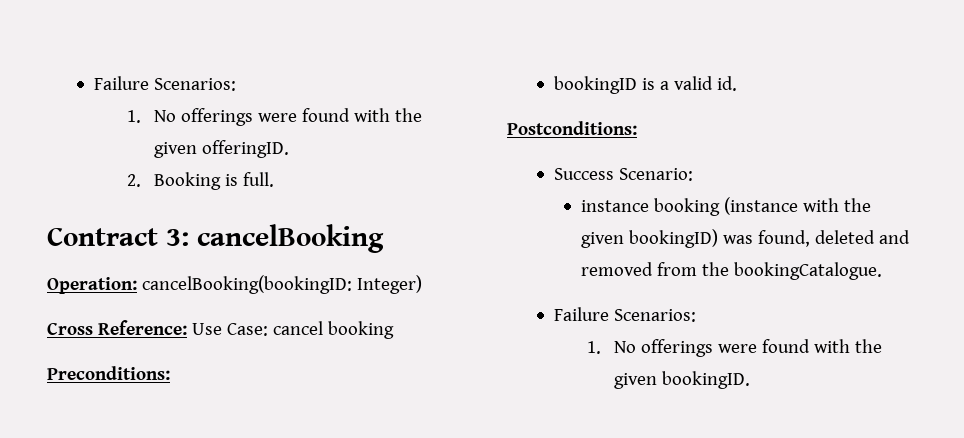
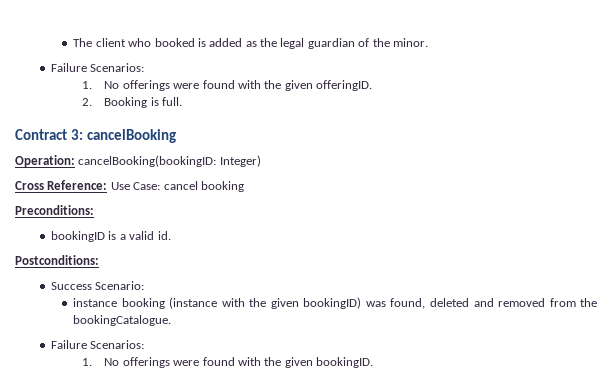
+ The client who booked is added as the legal guardian of the minor.

